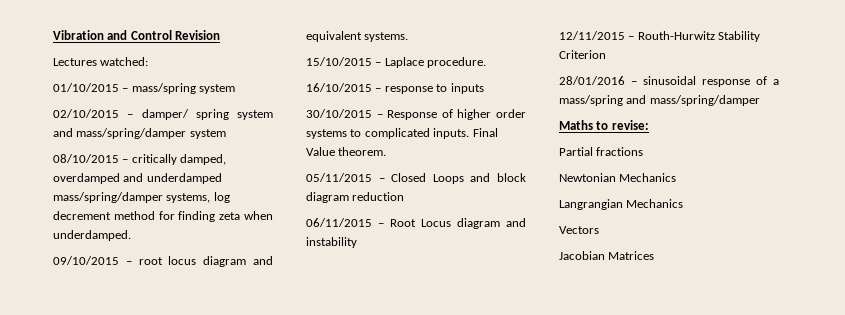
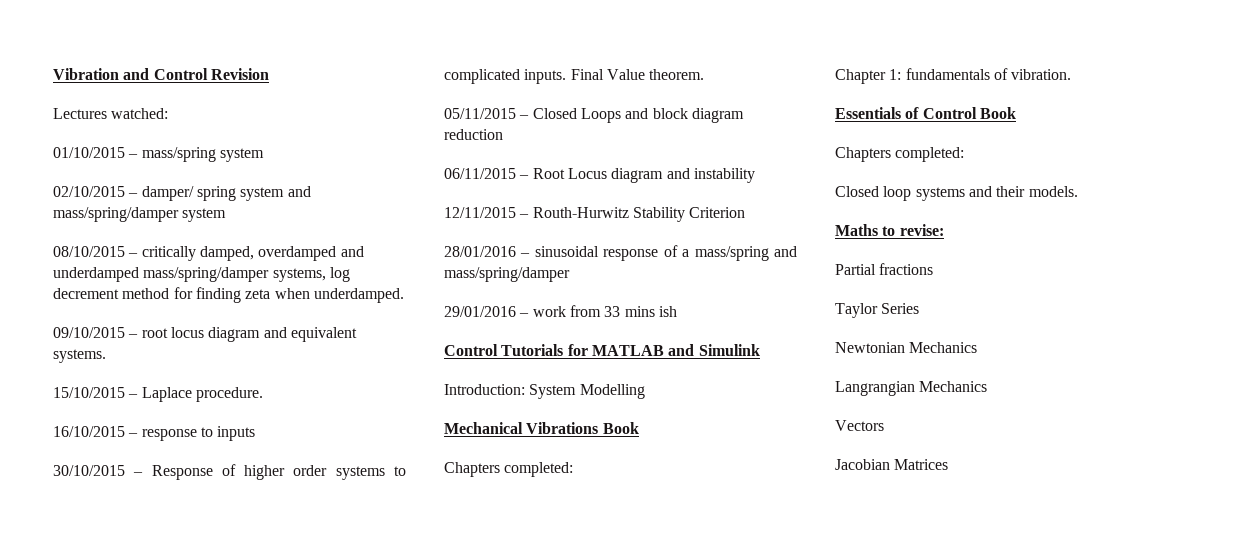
+ 29/01/2016 – work from 33 mins ish
+ Control Tutorials for MATLAB and Simulink
+ Introduction: System Modelling
+ Mechanical Vibrations Book
+ Chapters completed:
+ Chapter 1: fundamentals of vibration.
+ Essentials of Control Book
+ Chapters completed:
+ Closed loop systems and their models.
+ Taylor Series

